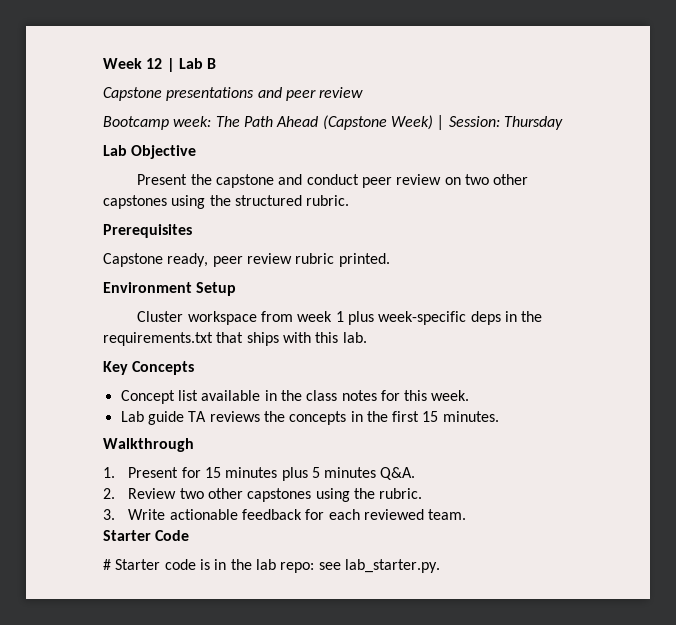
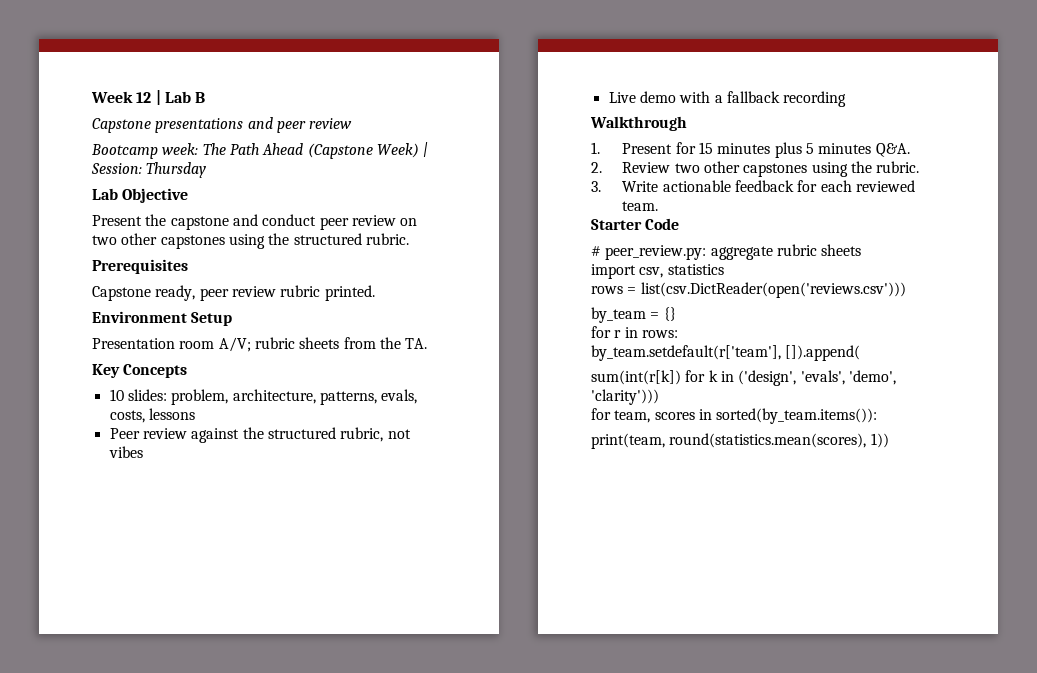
- Cluster workspace from week 1 plus week-specific deps in the requirements.txt that ships with this lab.
+ Presentation room A/V; rubric sheets from the TA.
  Key Concepts
- Concept list available in the class notes for this week.
- Lab guide TA reviews the concepts in the first 15 minutes.
+ 10 slides: problem, architecture, patterns, evals, costs, lessons
+ Peer review against the structured rubric, not vibes
+ Live demo with a fallback recording
- # Starter code is in the lab repo: see lab_starter.py.
+ # peer_review.py: aggregate rubric sheets
+ import csv, statistics
+ rows = list(csv.DictReader(open('reviews.csv')))
+ by_team = {}
+ for r in rows:
+ by_team.setdefault(r['team'], []).append(
+ sum(int(r[k]) for k in ('design', 'evals', 'demo', 'clarity')))
+ for team, scores in sorted(by_team.items()):
+ print(team, round(statistics.mean(scores), 1))

